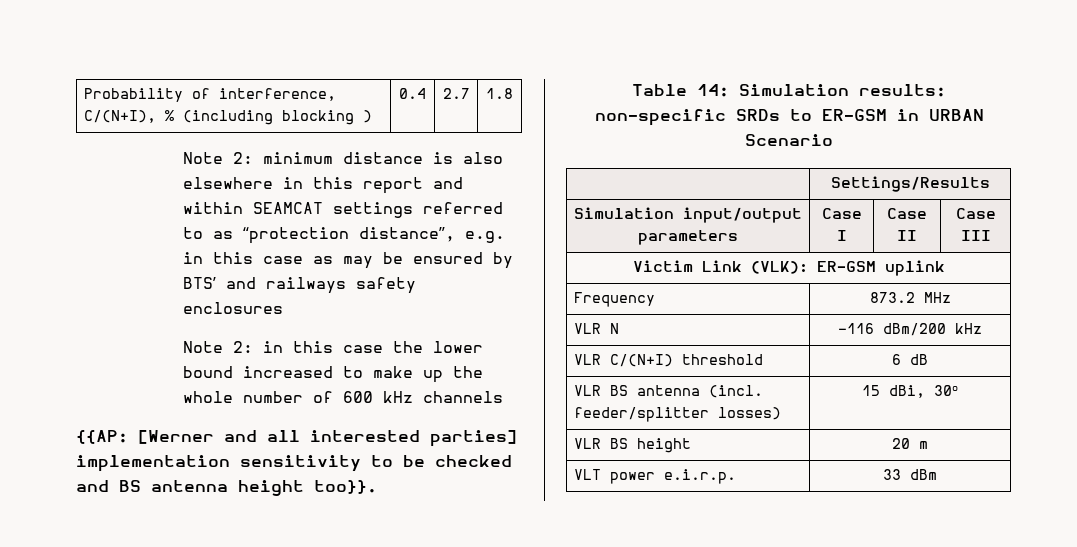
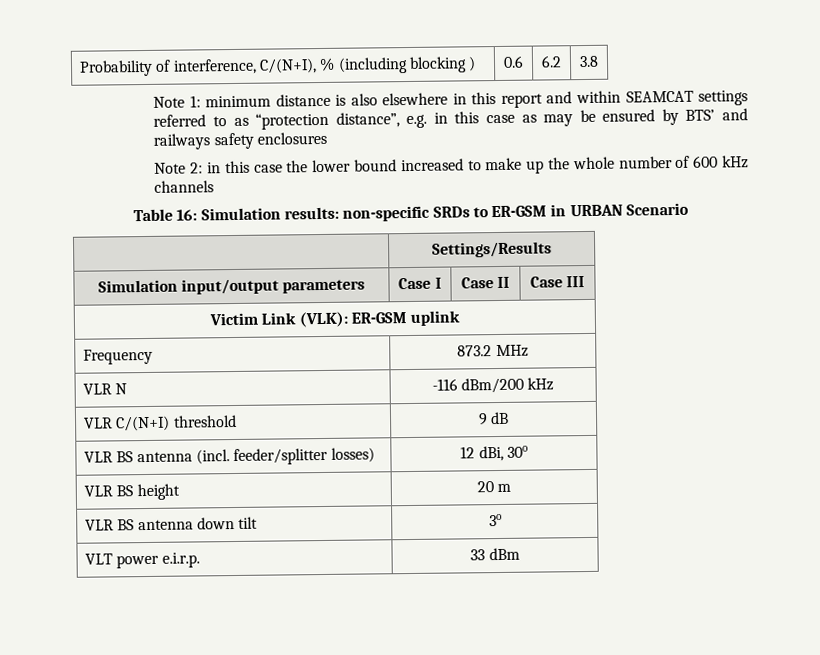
- Probability of interference, C/(N+I), % (including blocking ) | 0.4 | 2.7 | 1.8
- Note 2: minimum distance is also elsewhere in this report and within SEAMCAT settings referred to as “protection distance”, e.g. in this case as may be ensured by BTS’ and railways safety enclosures
+ Probability of interference, C/(N+I), % (including blocking ) | 0.6 | 6.2 | 3.8
+ Note 1: minimum distance is also elsewhere in this report and within SEAMCAT settings referred to as “protection distance”, e.g. in this case as may be ensured by BTS’ and railways safety enclosures
- {{AP: [Werner and all interested parties] implementation sensitivity to be checked and BS antenna height too}}.
- Table 14: Simulation results: non-specific SRDs to ER-GSM in URBAN Scenario
+ Table 16: Simulation results: non-specific SRDs to ER-GSM in URBAN Scenario
- VLR C/(N+I) threshold | 6 dB
+ VLR C/(N+I) threshold | 9 dB
- VLR BS antenna (incl. feeder/splitter losses) | 15 dBi, 30o
+ VLR BS antenna (incl. feeder/splitter losses) | 12 dBi, 30o
+ VLR BS antenna down tilt | 3o

